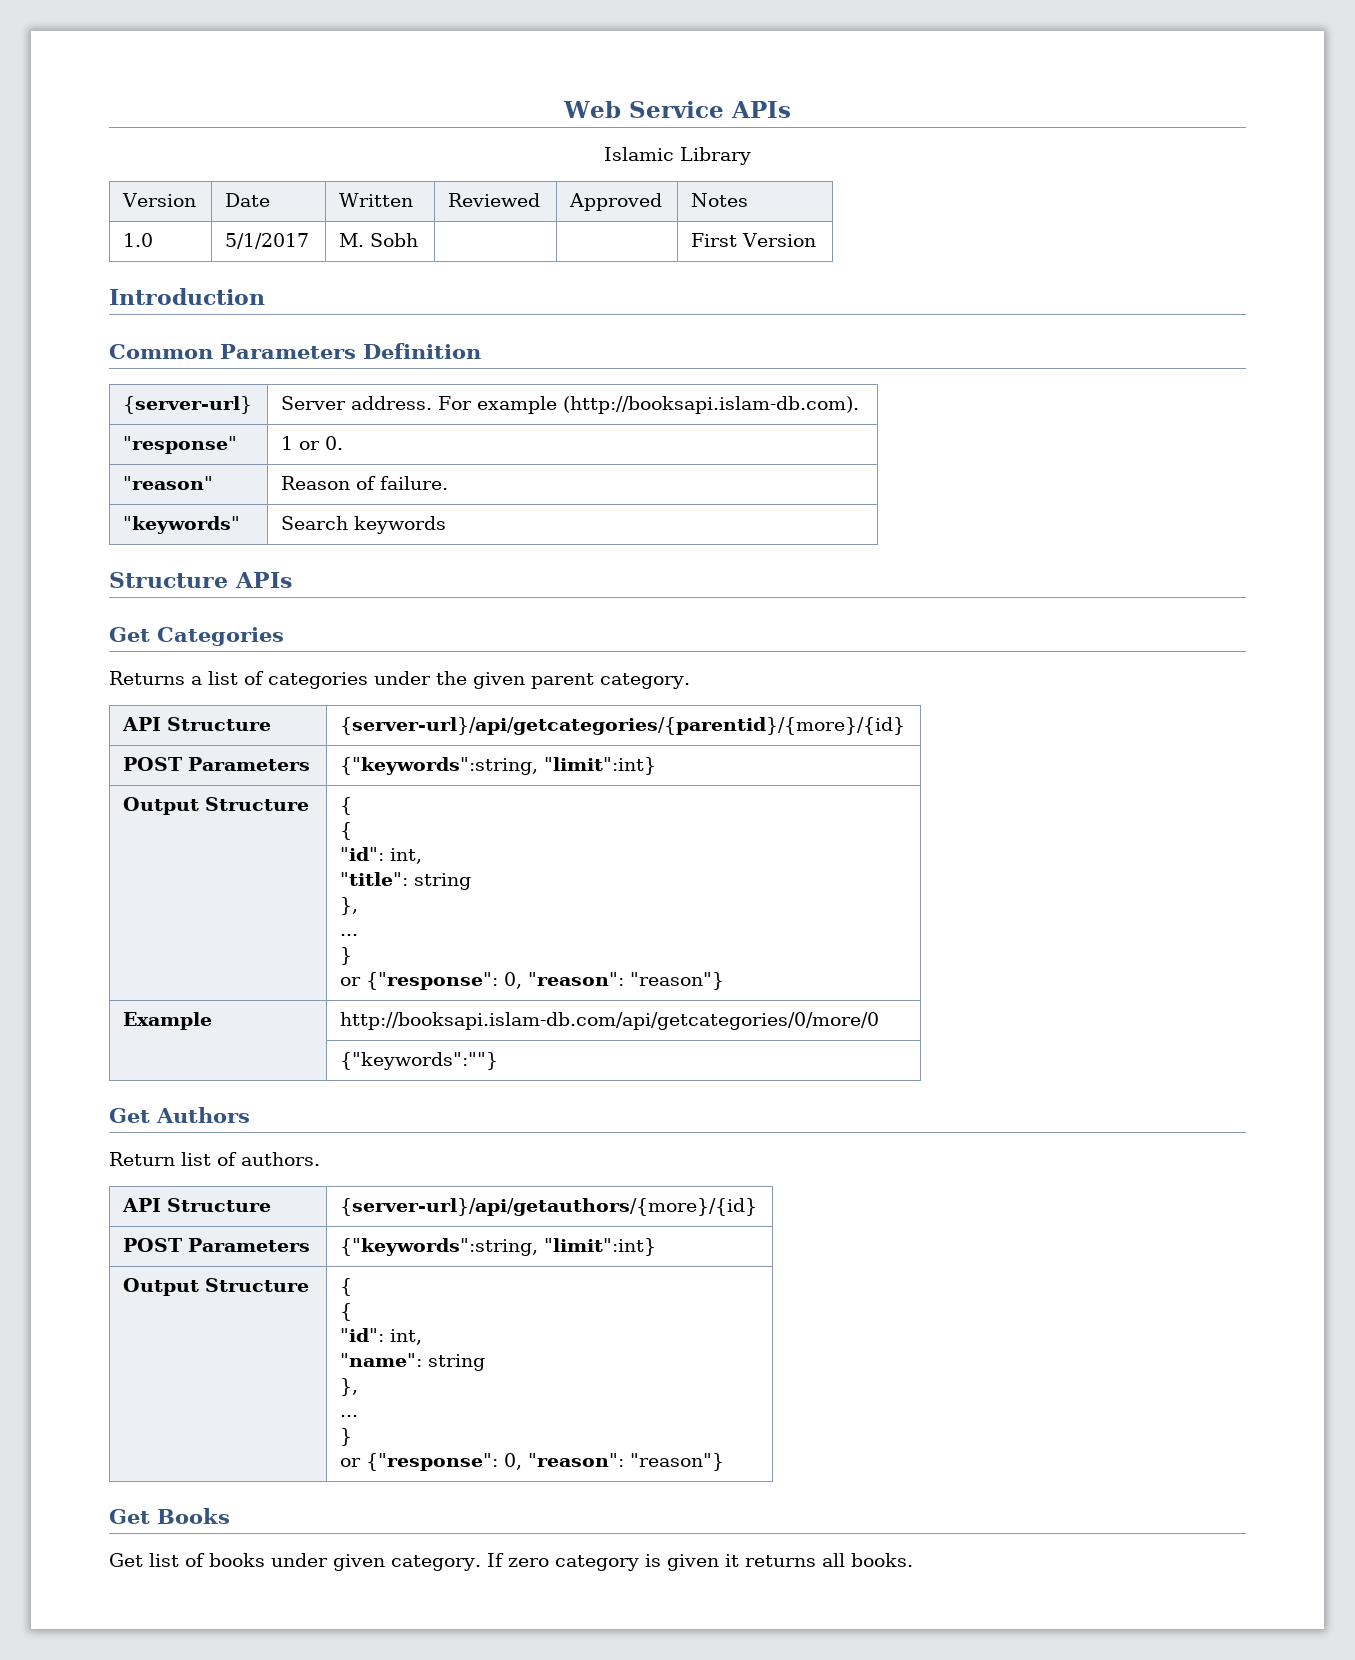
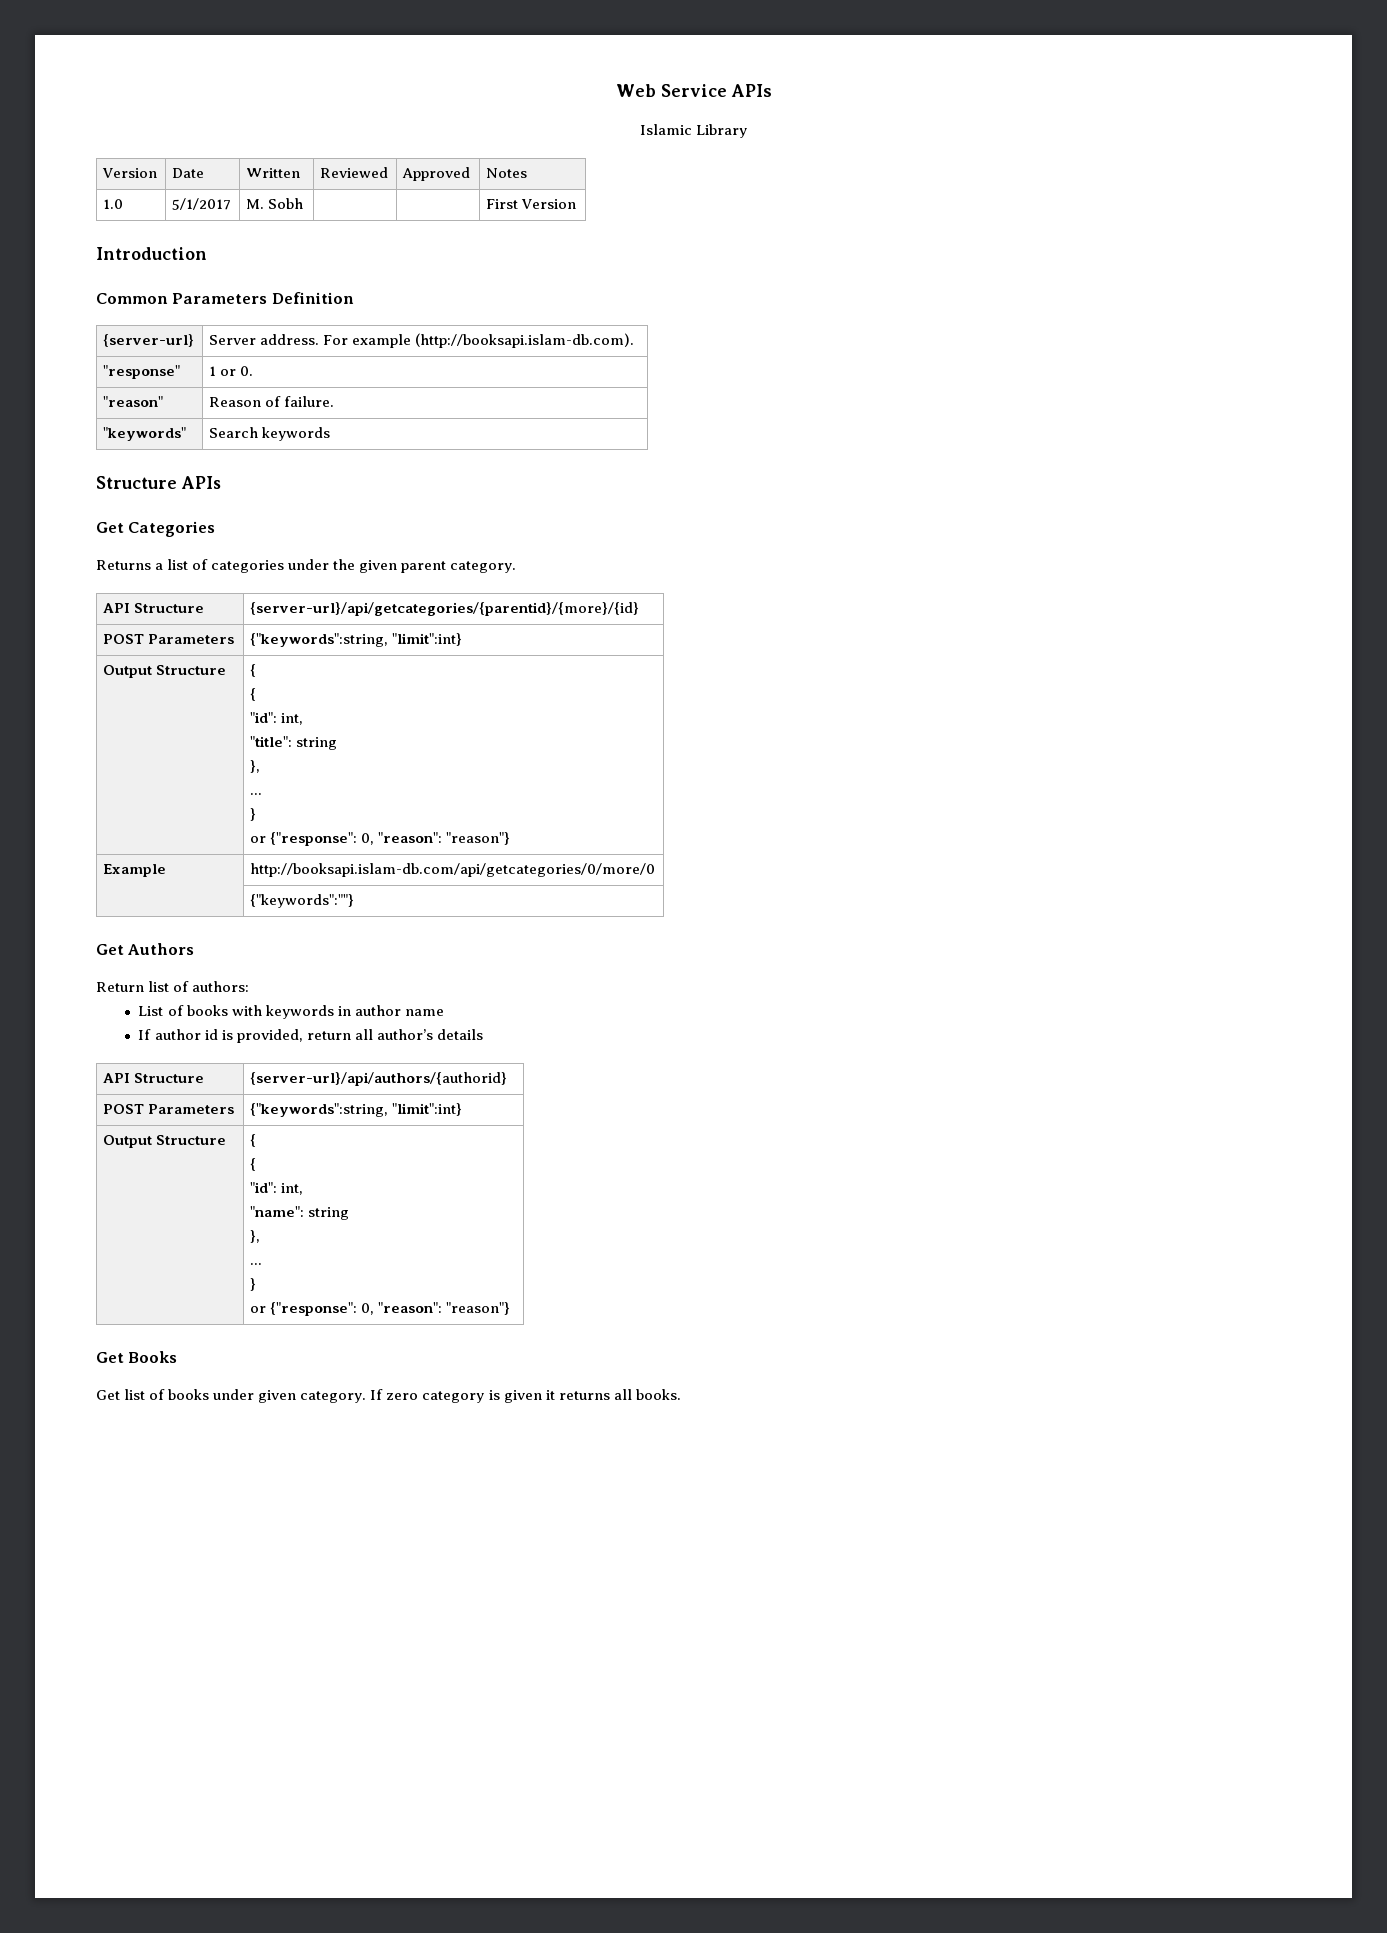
- Return list of authors.
- API Structure | {server-url}/api/getauthors/{more}/{id}
+ Return list of authors:
+ List of books with keywords in author name
+ If author id is provided, return all author’s details
+ API Structure | {server-url}/api/authors/{authorid}

